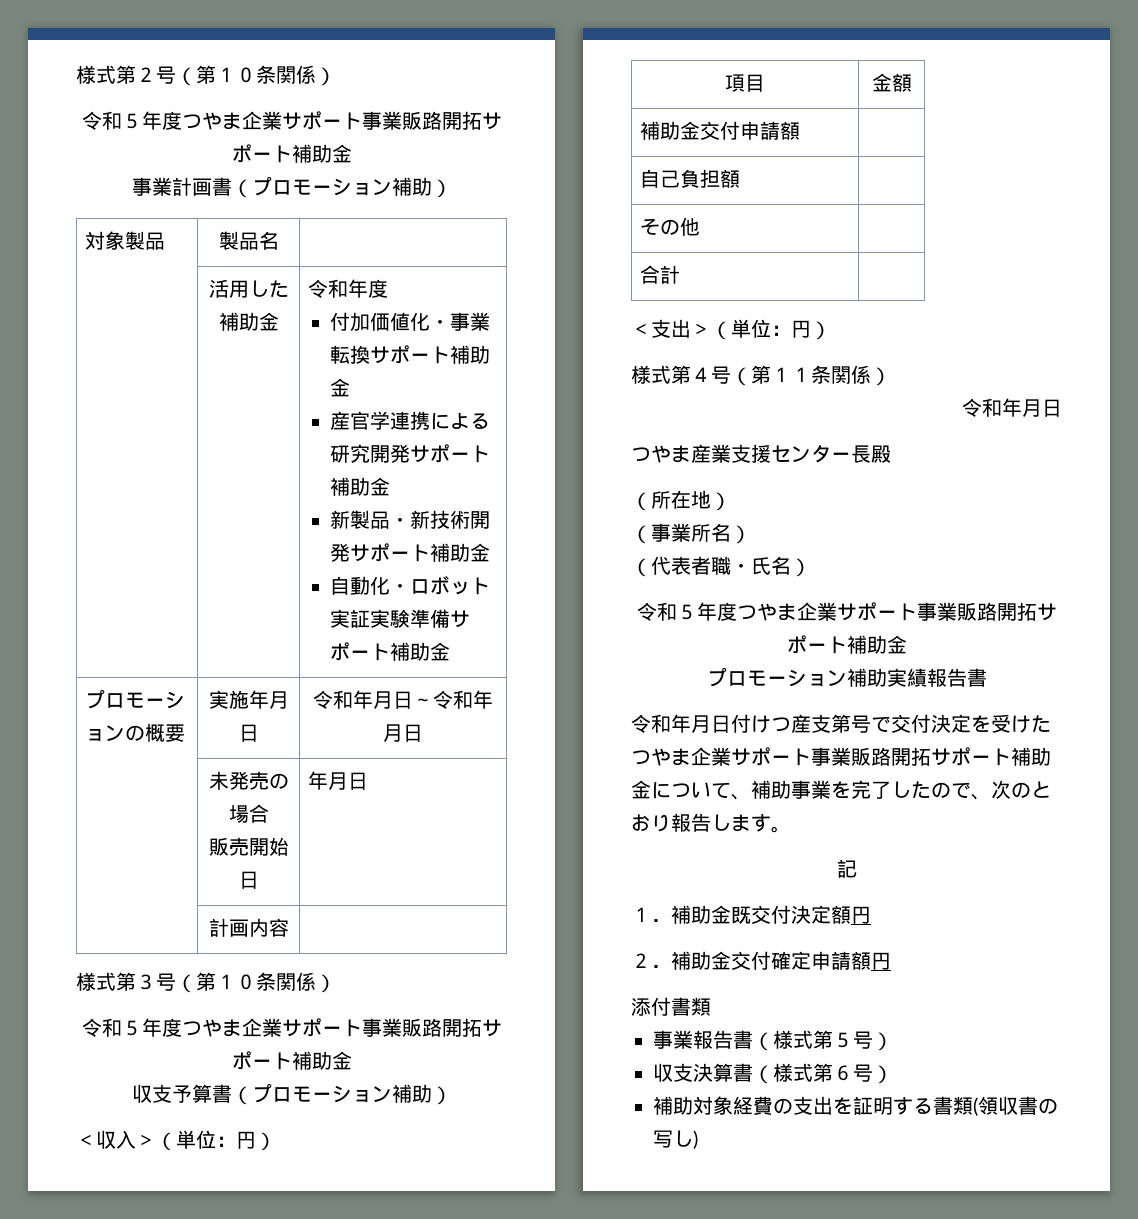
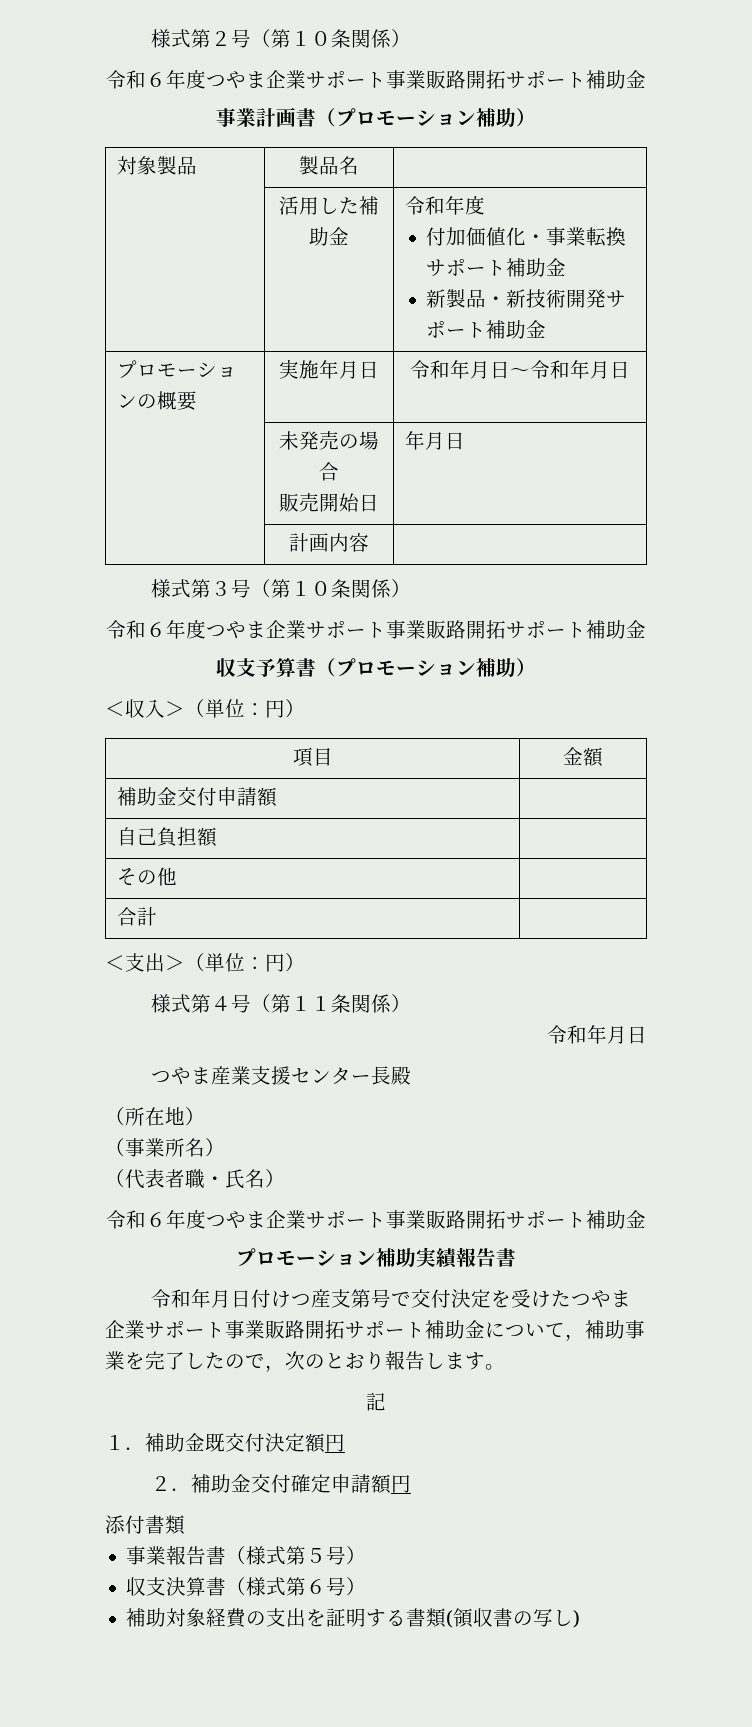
  様式第２号（第１０条関係）
- 令和５年度つやま企業サポート事業販路開拓サポート補助金
+ 令和６年度つやま企業サポート事業販路開拓サポート補助金
- 産官学連携による研究開発サポート補助金
- 自動化・ロボット実証実験準備サポート補助金
  様式第３号（第１０条関係）
- 令和５年度つやま企業サポート事業販路開拓サポート補助金
+ 令和６年度つやま企業サポート事業販路開拓サポート補助金
  （代表者職・氏名）
- 令和５年度つやま企業サポート事業販路開拓サポート補助金
+ 令和６年度つやま企業サポート事業販路開拓サポート補助金
- 令和年月日付けつ産支第号で交付決定を受けたつやま企業サポート事業販路開拓サポート補助金について、補助事業を完了したので、次のとおり報告します。
+ 令和年月日付けつ産支第号で交付決定を受けたつやま企業サポート事業販路開拓サポート補助金について，補助事業を完了したので，次のとおり報告します。

